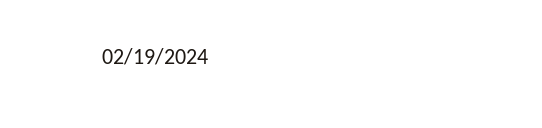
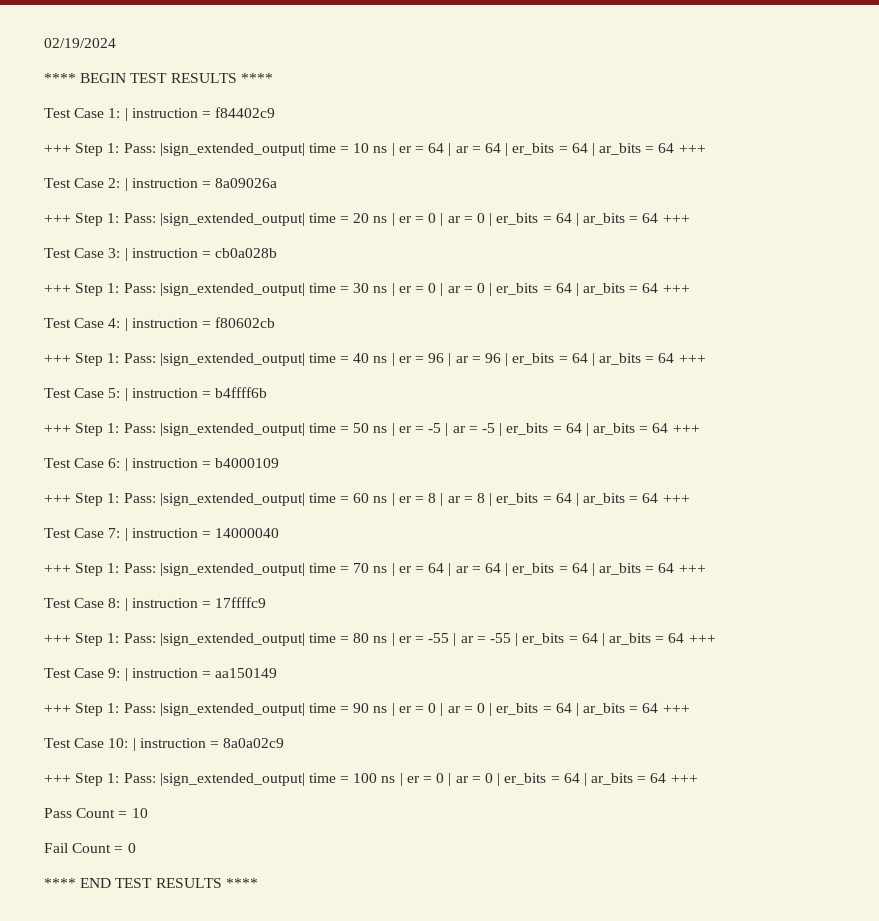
+ **** BEGIN TEST RESULTS ****
+ Test Case 1: | instruction = f84402c9
+ +++ Step 1: Pass: |sign_extended_output| time = 10 ns | er = 64 | ar = 64 | er_bits = 64 | ar_bits = 64 +++
+ Test Case 2: | instruction = 8a09026a
+ +++ Step 1: Pass: |sign_extended_output| time = 20 ns | er = 0 | ar = 0 | er_bits = 64 | ar_bits = 64 +++
+ Test Case 3: | instruction = cb0a028b
+ +++ Step 1: Pass: |sign_extended_output| time = 30 ns | er = 0 | ar = 0 | er_bits = 64 | ar_bits = 64 +++
+ Test Case 4: | instruction = f80602cb
+ +++ Step 1: Pass: |sign_extended_output| time = 40 ns | er = 96 | ar = 96 | er_bits = 64 | ar_bits = 64 +++
+ Test Case 5: | instruction = b4ffff6b
+ +++ Step 1: Pass: |sign_extended_output| time = 50 ns | er = -5 | ar = -5 | er_bits = 64 | ar_bits = 64 +++
+ Test Case 6: | instruction = b4000109
+ +++ Step 1: Pass: |sign_extended_output| time = 60 ns | er = 8 | ar = 8 | er_bits = 64 | ar_bits = 64 +++
+ Test Case 7: | instruction = 14000040
+ +++ Step 1: Pass: |sign_extended_output| time = 70 ns | er = 64 | ar = 64 | er_bits = 64 | ar_bits = 64 +++
+ Test Case 8: | instruction = 17ffffc9
+ +++ Step 1: Pass: |sign_extended_output| time = 80 ns | er = -55 | ar = -55 | er_bits = 64 | ar_bits = 64 +++
+ Test Case 9: | instruction = aa150149
+ +++ Step 1: Pass: |sign_extended_output| time = 90 ns | er = 0 | ar = 0 | er_bits = 64 | ar_bits = 64 +++
+ Test Case 10: | instruction = 8a0a02c9
+ +++ Step 1: Pass: |sign_extended_output| time = 100 ns | er = 0 | ar = 0 | er_bits = 64 | ar_bits = 64 +++
+ Pass Count = 10
+ Fail Count = 0
+ **** END TEST RESULTS ****

